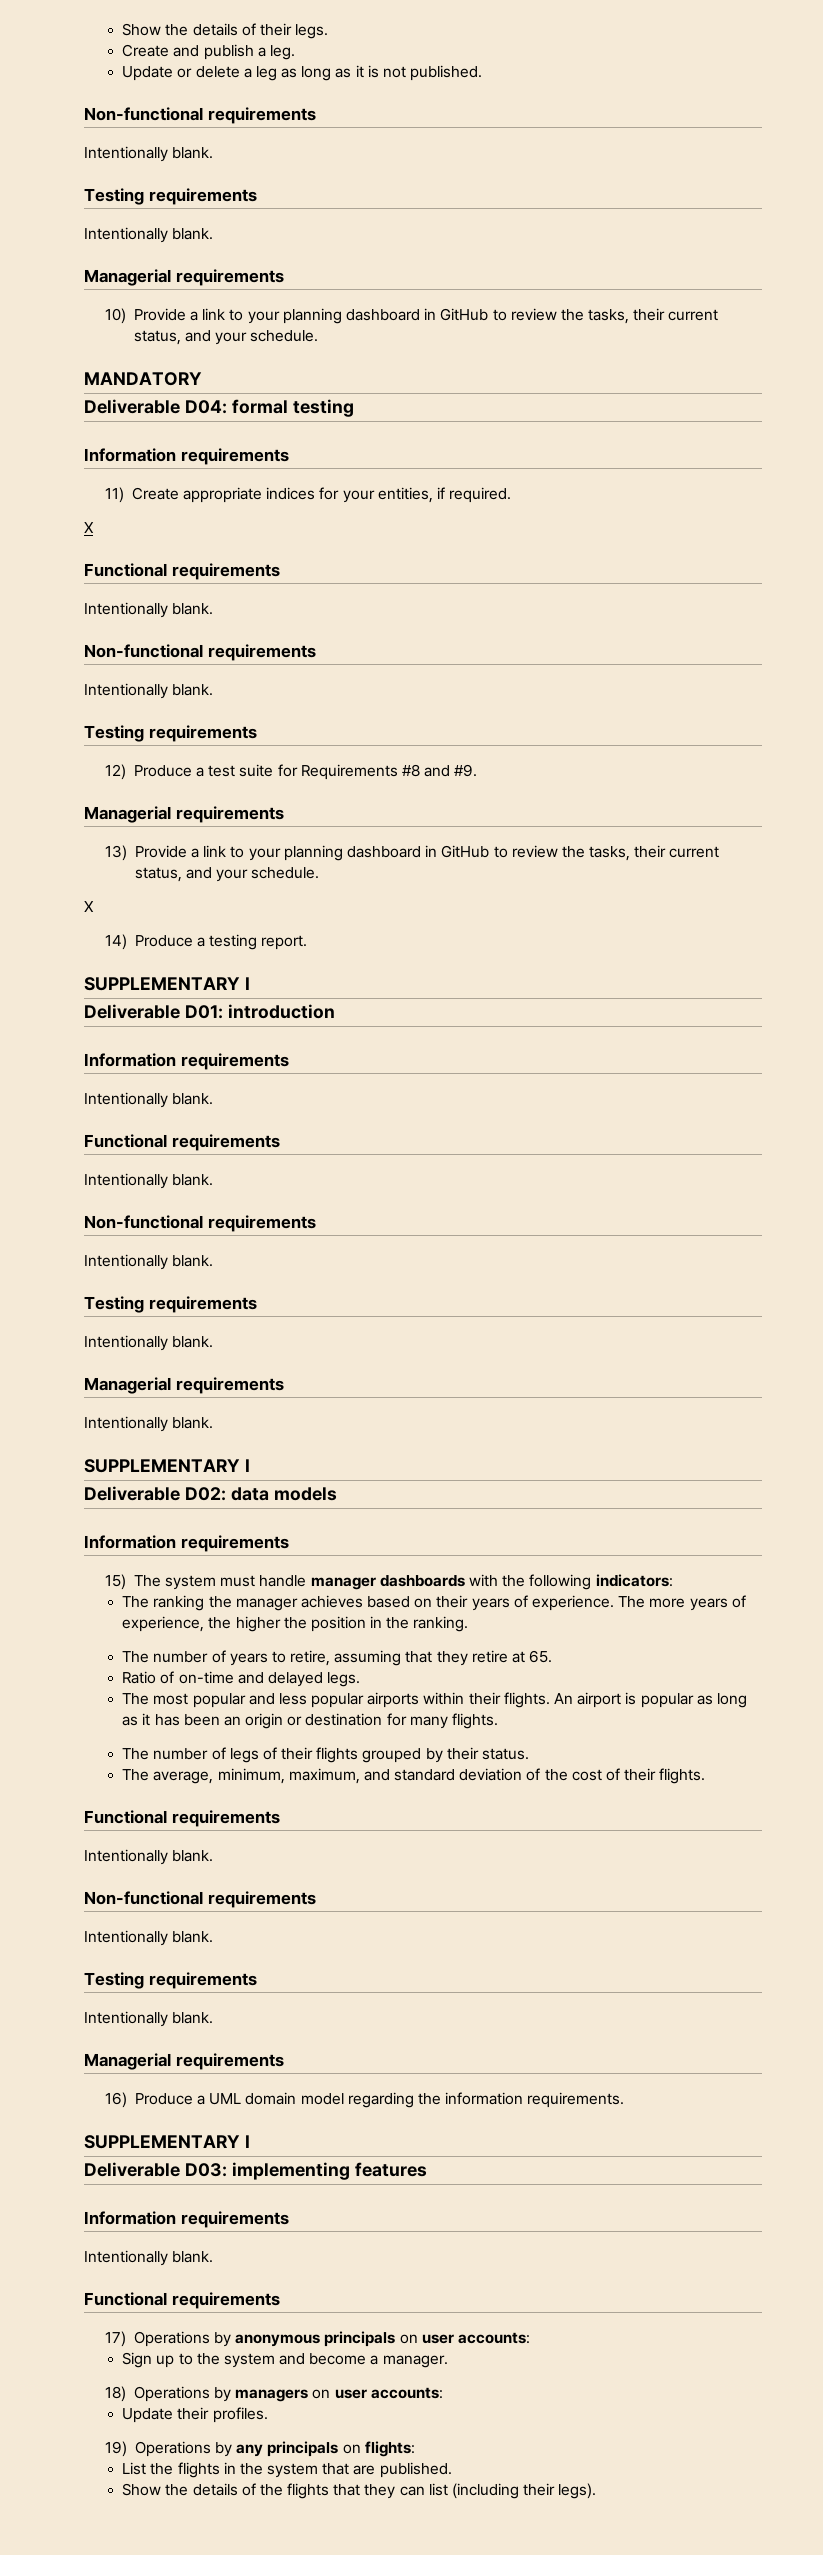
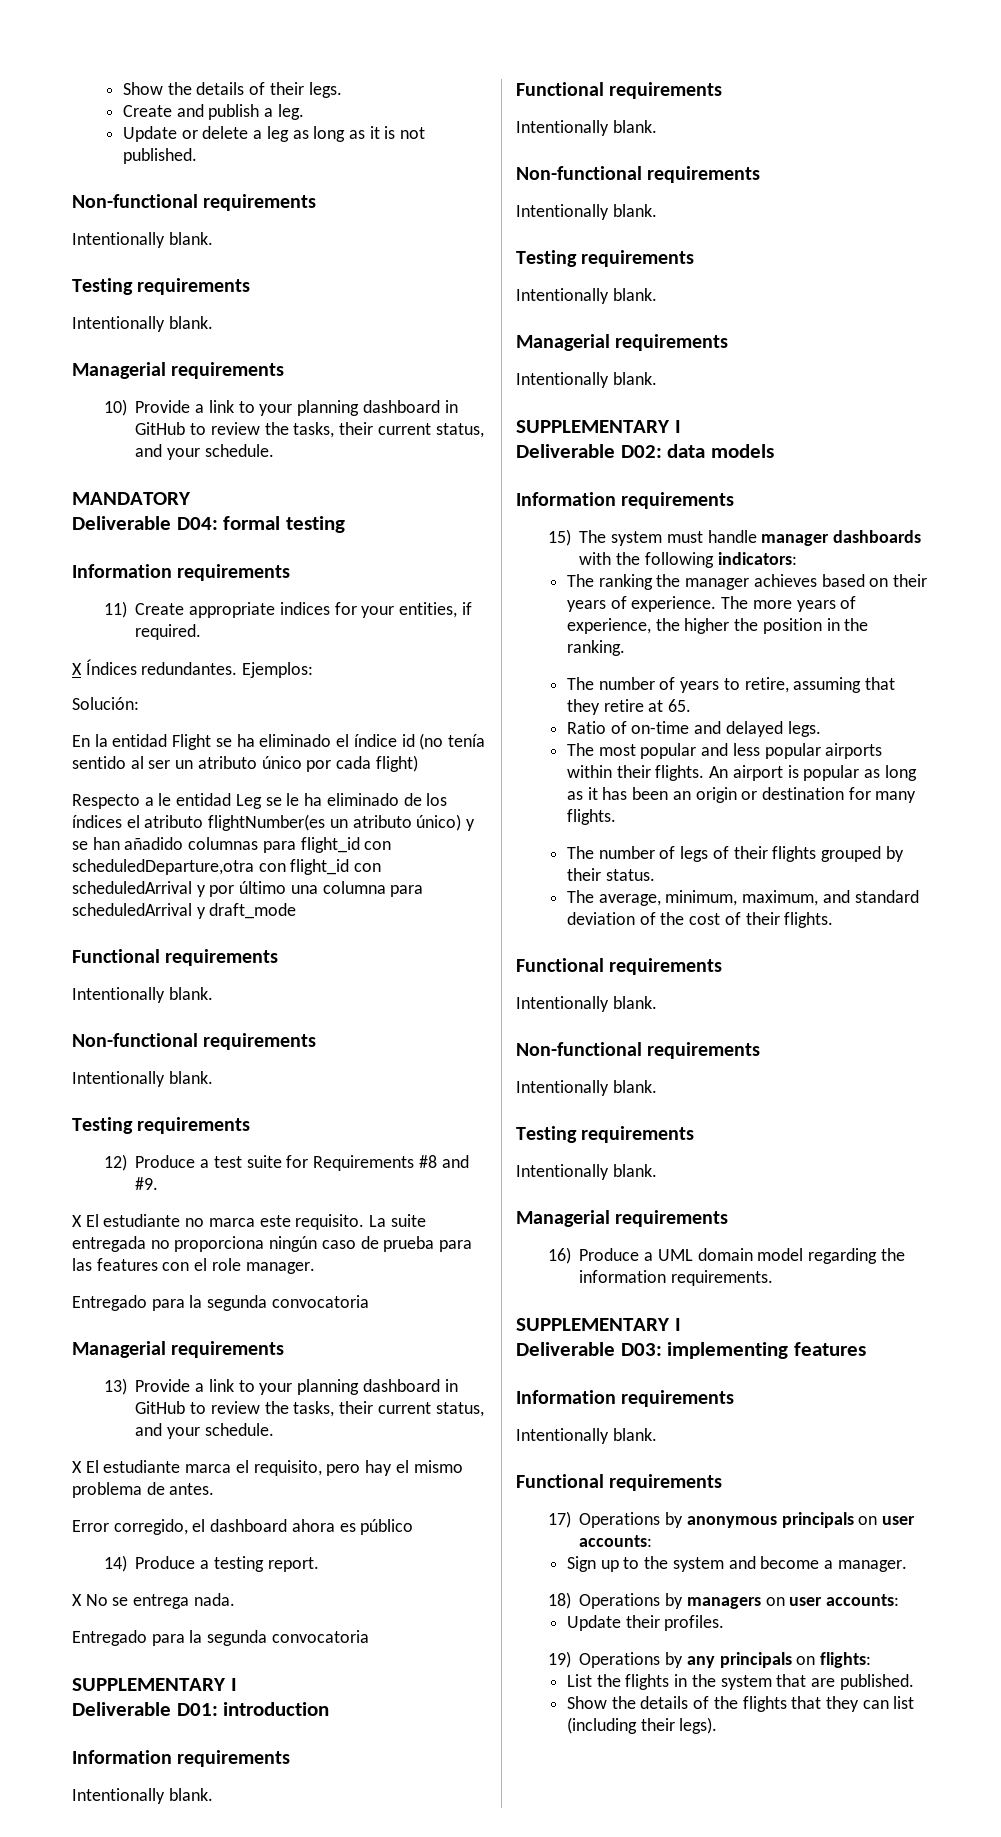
  11) Create appropriate indices for your entities, if required.
- X
+ X Índices redundantes. Ejemplos:
+ Solución:
+ En la entidad Flight se ha eliminado el índice id (no tenía sentido al ser un atributo único por cada flight)
+ Respecto a le entidad Leg se le ha eliminado de los índices el atributo flightNumber(es un atributo único) y se han añadido columnas para flight_id con scheduledDeparture,otra con flight_id con scheduledArrival y por último una columna para scheduledArrival y draft_mode
+ X El estudiante no marca este requisito. La suite entregada no proporciona ningún caso de prueba para las features con el role manager.
+ Entregado para la segunda convocatoria
  13) Provide a link to your planning dashboard in GitHub to review the tasks, their current status, and your schedule.
- X
+ X El estudiante marca el requisito, pero hay el mismo problema de antes.
+ Error corregido, el dashboard ahora es público
+ X No se entrega nada.
+ Entregado para la segunda convocatoria

